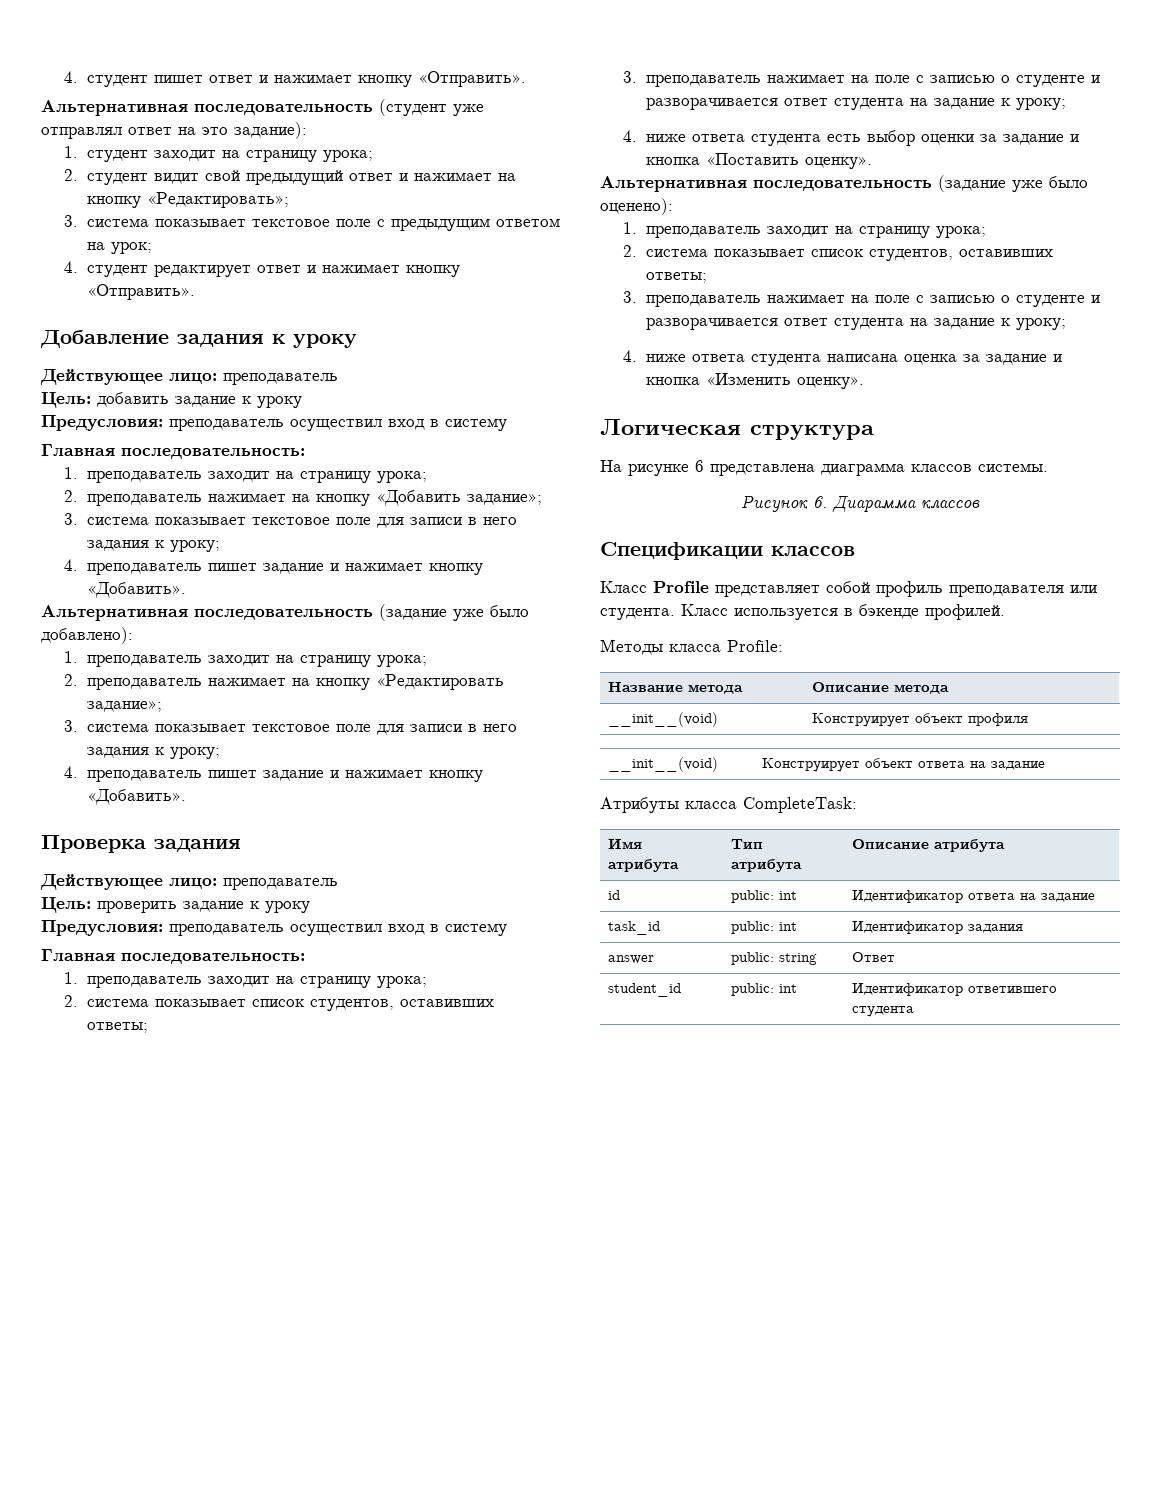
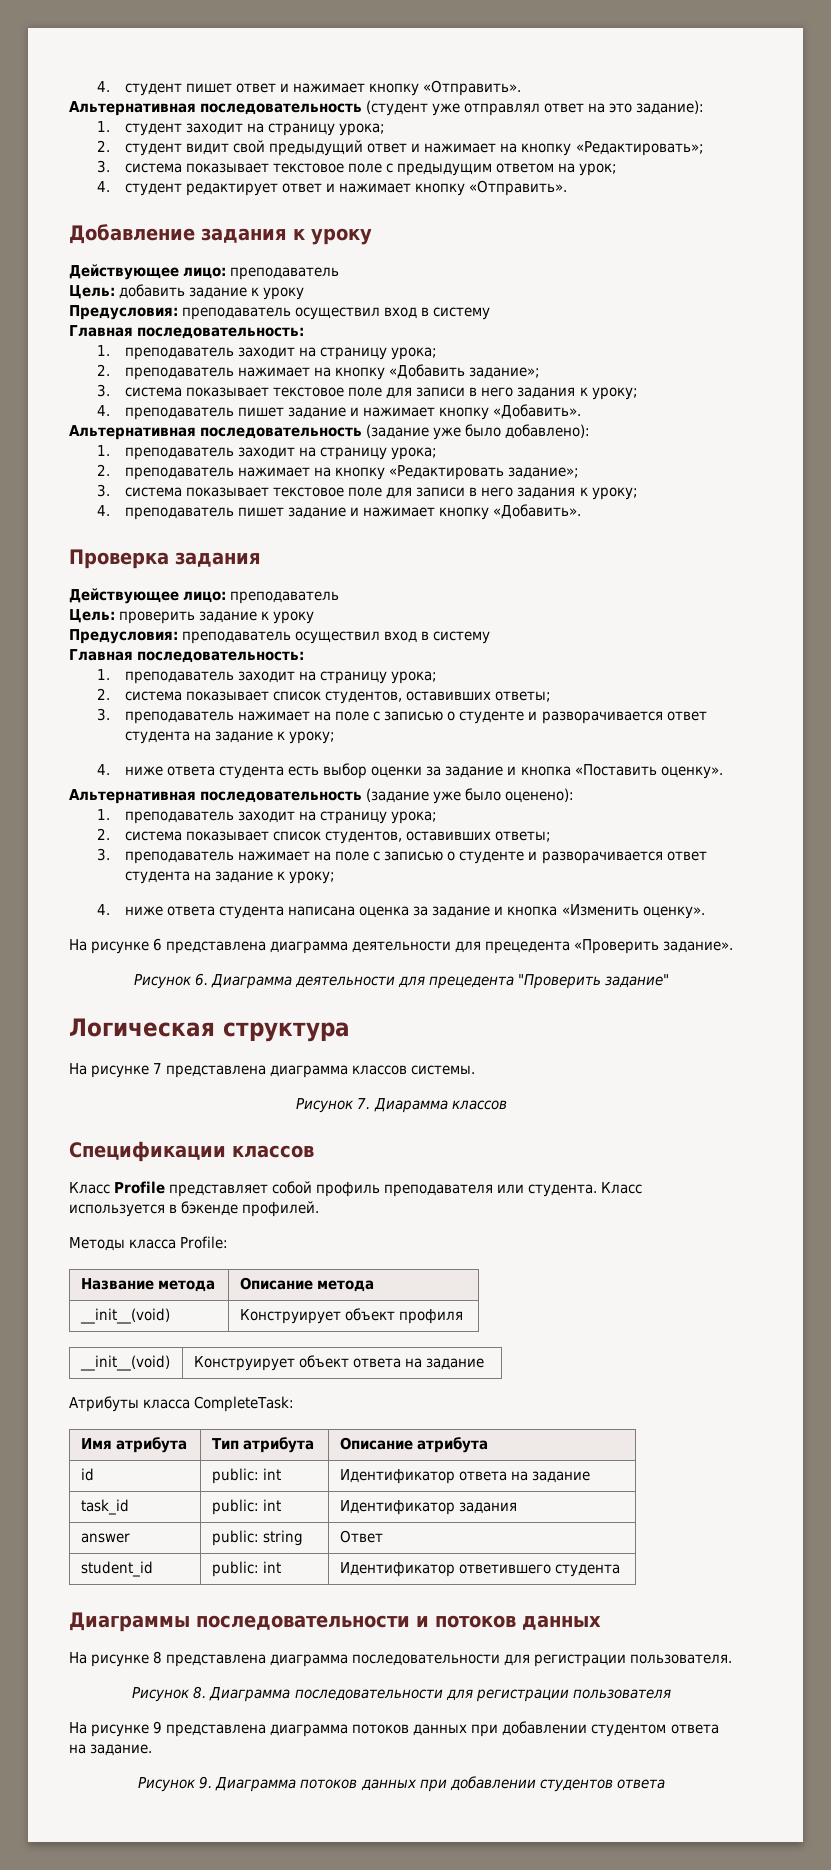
+ На рисунке 6 представлена диаграмма деятельности для прецедента «Проверить задание».
+ Рисунок 6. Диаграмма деятельности для прецедента "Проверить задание"
- На рисунке 6 представлена диаграмма классов системы.
+ На рисунке 7 представлена диаграмма классов системы.
- Рисунок 6. Диарамма классов
+ Рисунок 7. Диарамма классов
+ Диаграммы последовательности и потоков данных
+ На рисунке 8 представлена диаграмма последовательности для регистрации пользователя.
+ Рисунок 8. Диаграмма последовательности для регистрации пользователя
+ На рисунке 9 представлена диаграмма потоков данных при добавлении студентом ответа на задание.
+ Рисунок 9. Диаграмма потоков данных при добавлении студентов ответа

